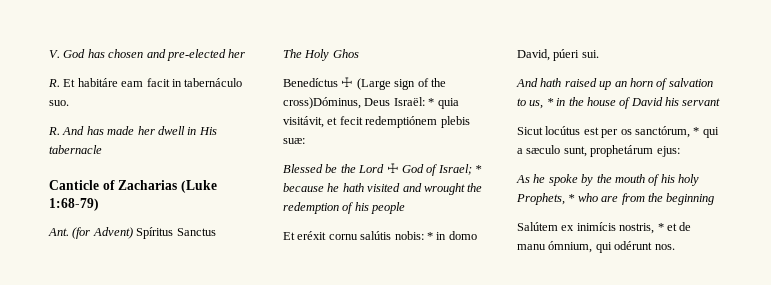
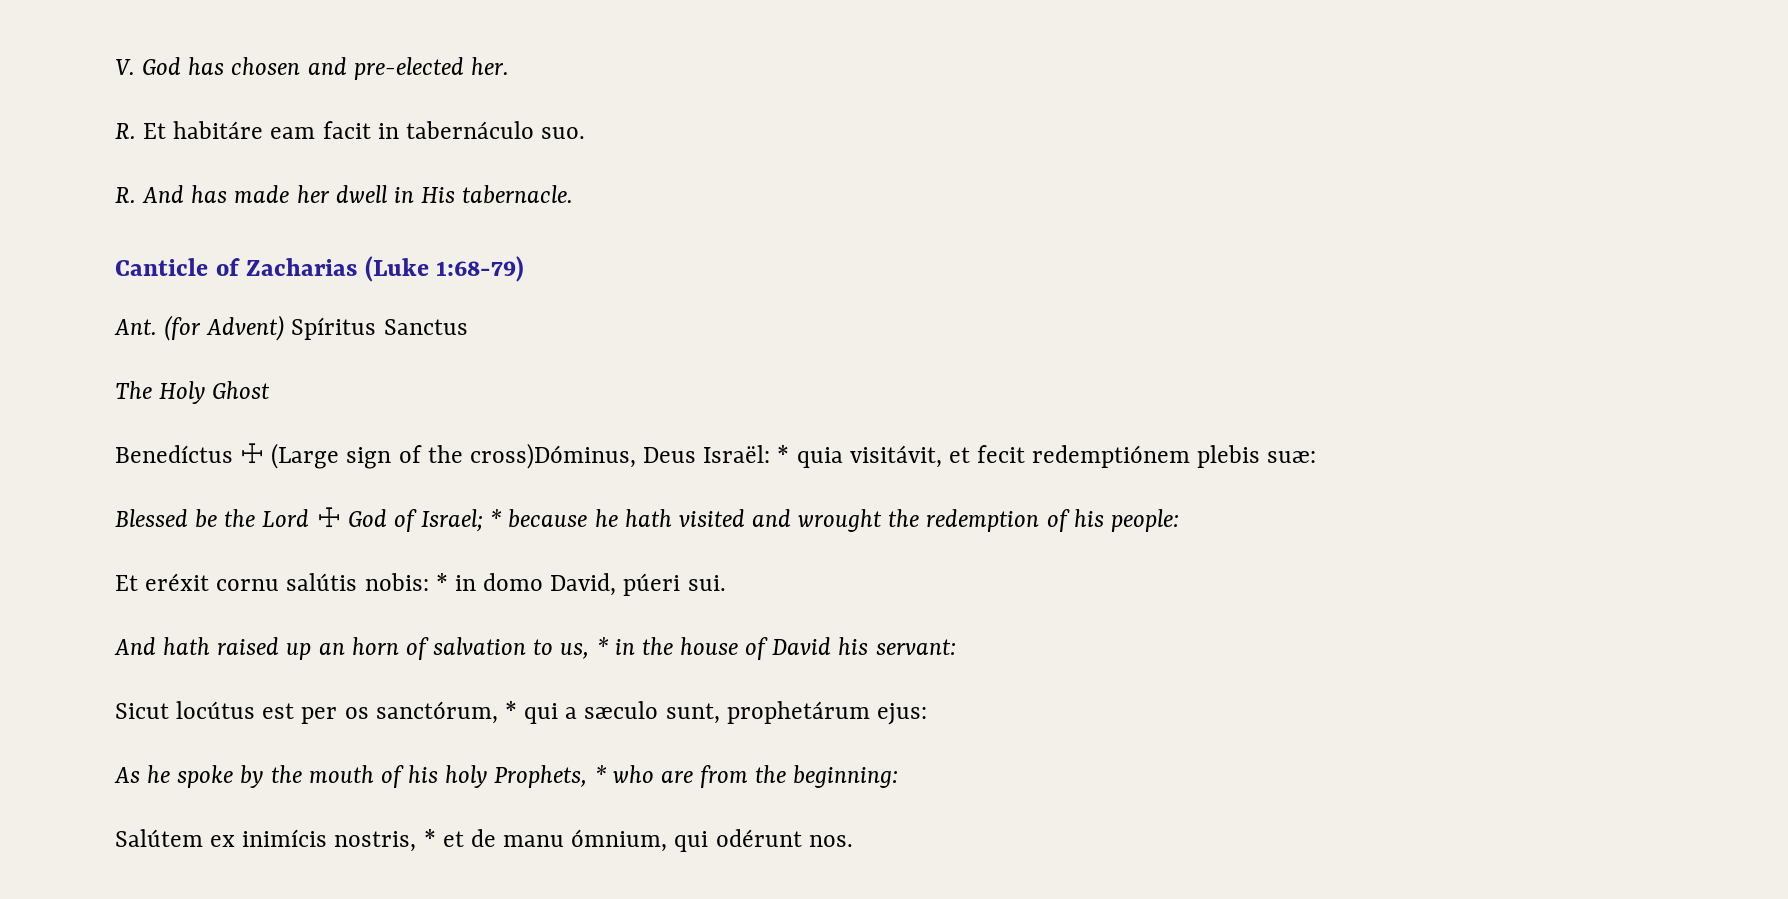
- V. God has chosen and pre-elected her
+ V. God has chosen and pre-elected her.
- R. And has made her dwell in His tabernacle
+ R. And has made her dwell in His tabernacle.
- The Holy Ghos
+ The Holy Ghost
- Blessed be the Lord ☩ God of Israel; * because he hath visited and wrought the redemption of his people
+ Blessed be the Lord ☩ God of Israel; * because he hath visited and wrought the redemption of his people:
- And hath raised up an horn of salvation to us, * in the house of David his servant
+ And hath raised up an horn of salvation to us, * in the house of David his servant:
- As he spoke by the mouth of his holy Prophets, * who are from the beginning
+ As he spoke by the mouth of his holy Prophets, * who are from the beginning:

